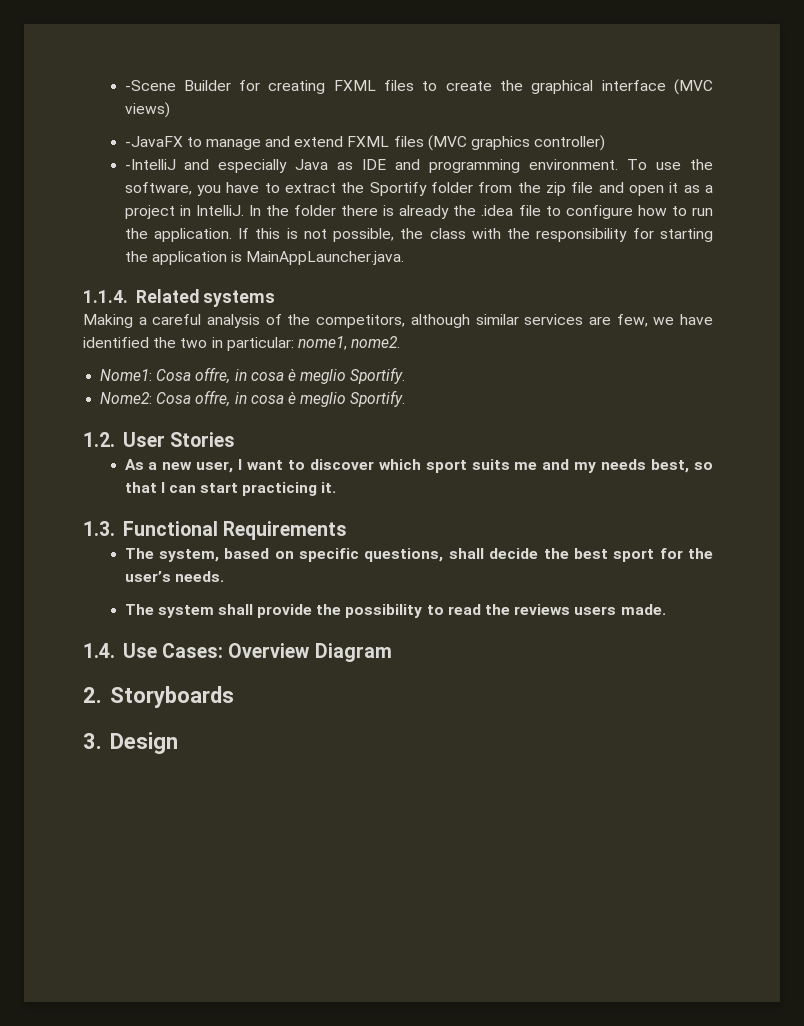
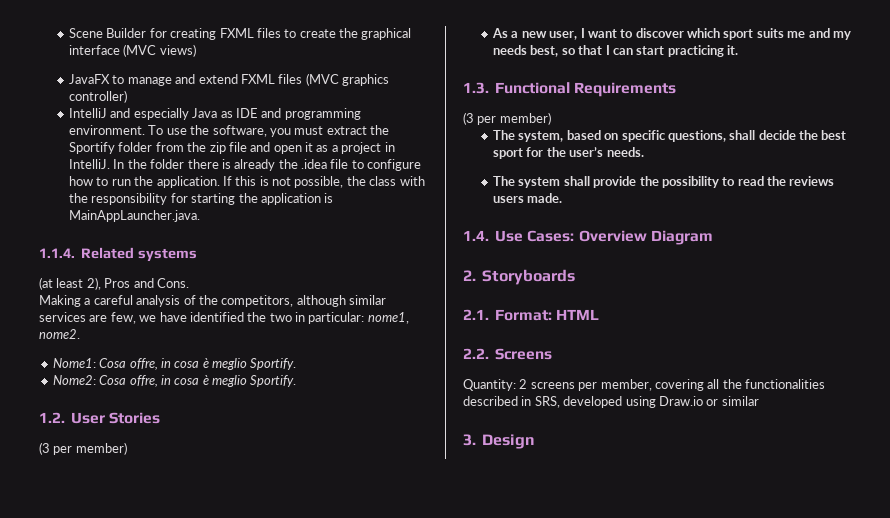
- -Scene Builder for creating FXML files to create the graphical interface (MVC views)
+ Scene Builder for creating FXML files to create the graphical interface (MVC views)
- -JavaFX to manage and extend FXML files (MVC graphics controller)
+ JavaFX to manage and extend FXML files (MVC graphics controller)
- -IntelliJ and especially Java as IDE and programming environment.
+ IntelliJ and especially Java as IDE and programming environment.
- To use the software, you have to extract the Sportify folder from the zip file and open it as a project in IntelliJ.
+ To use the software, you must extract the Sportify folder from the zip file and open it as a project in IntelliJ.
+ (at least 2), Pros and Cons.
  1.2. User Stories
+ (3 per member)
  1.3. Functional Requirements
+ (3 per member)
+ 2.1. Format: HTML
+ 2.2. Screens
+ Quantity: 2 screens per member, covering all the functionalities described in SRS, developed using Draw.io or similar

